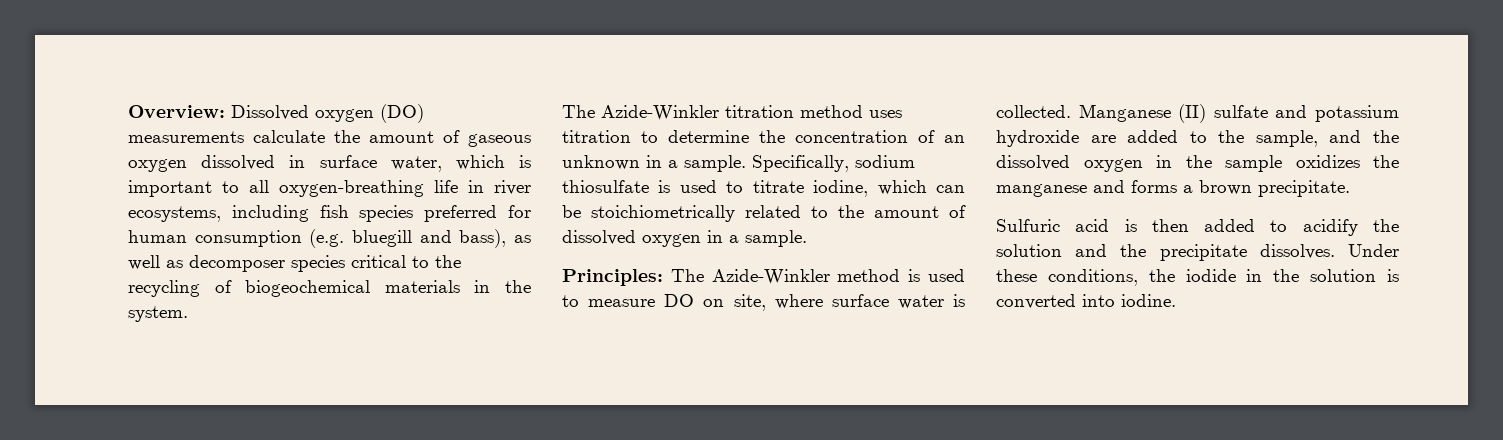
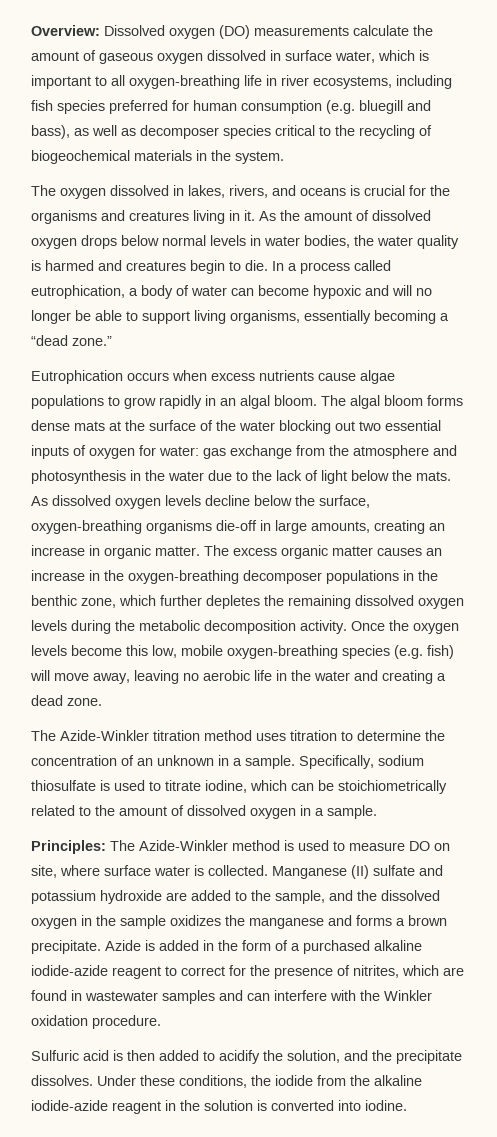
+ The oxygen dissolved in lakes, rivers, and oceans is crucial for the organisms and creatures living in it. As the amount of dissolved oxygen drops below normal levels in water bodies, the water quality is harmed and creatures begin to die. In a process called eutrophication, a body of water can become hypoxic and will no longer be able to support living organisms, essentially becoming a “dead zone.”
+ Eutrophication occurs when excess nutrients cause algae populations to grow rapidly in an algal bloom. The algal bloom forms dense mats at the surface of the water blocking out two essential inputs of oxygen for water: gas exchange from the atmosphere and photosynthesis in the water due to the lack of light below the mats. As dissolved oxygen levels decline below the surface, oxygen-breathing organisms die-off in large amounts, creating an increase in organic matter. The excess organic matter causes an increase in the oxygen-breathing decomposer populations in the benthic zone, which further depletes the remaining dissolved oxygen levels during the metabolic decomposition activity. Once the oxygen levels become this low, mobile oxygen-breathing species (e.g. fish) will move away, leaving no aerobic life in the water and creating a dead zone.
+ Azide is added in the form of a purchased alkaline iodide-azide reagent to correct for the presence of nitrites, which are found in wastewater samples and can interfere with the Winkler oxidation procedure.
- Sulfuric acid is then added to acidify the solution and the precipitate dissolves.
+ Sulfuric acid is then added to acidify the solution, and the precipitate dissolves.
- Under these conditions, the iodide in the solution is converted into iodine.
+ Under these conditions, the iodide from the alkaline iodide-azide reagent in the solution is converted into iodine.

